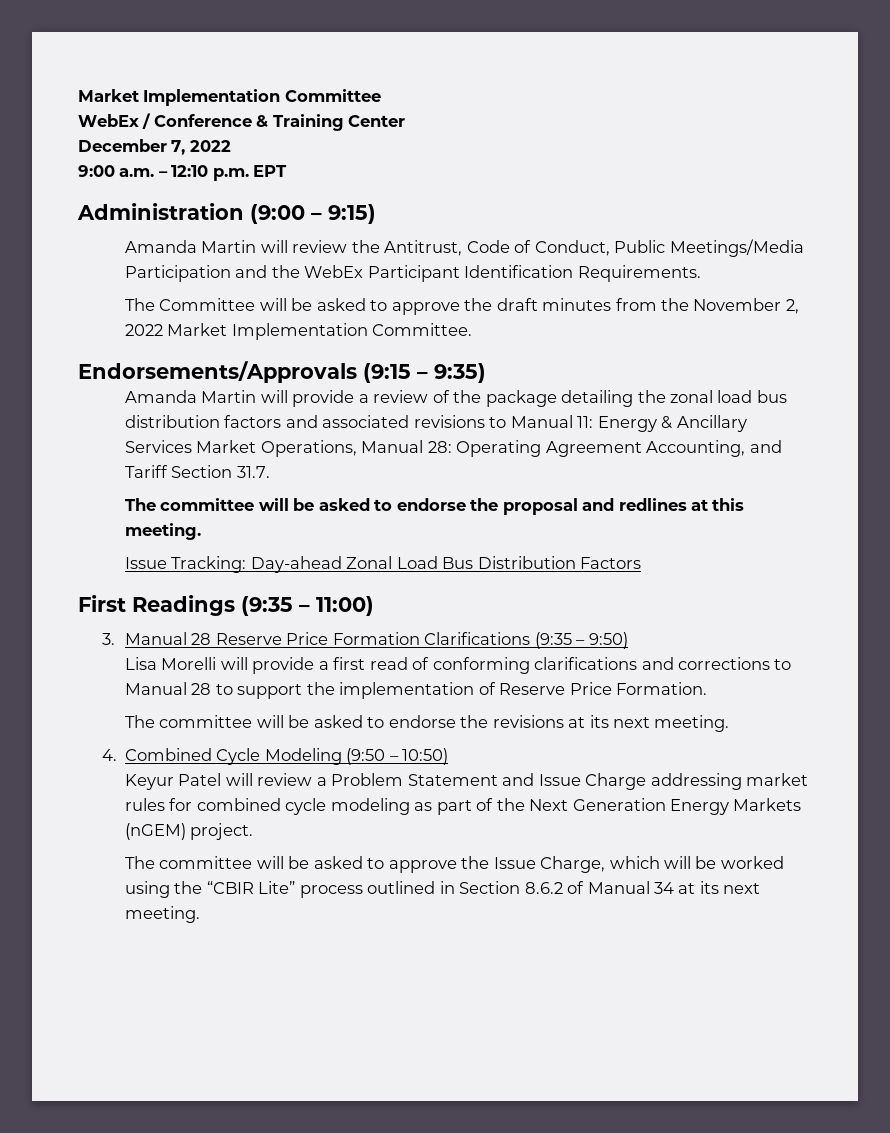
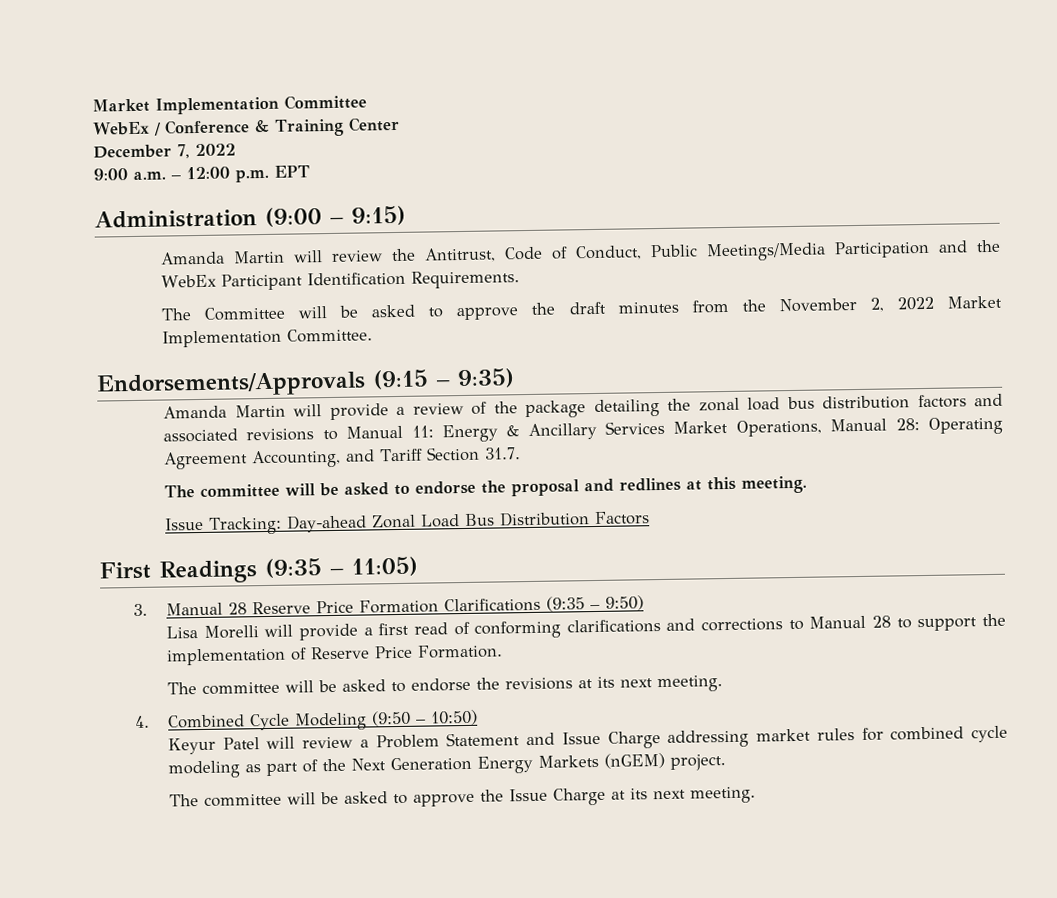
- 9:00 a.m. – 12:10 p.m. EPT
+ 9:00 a.m. – 12:00 p.m. EPT
- First Readings (9:35 – 11:00)
+ First Readings (9:35 – 11:05)
- The committee will be asked to approve the Issue Charge, which will be worked using the “CBIR Lite” process outlined in Section 8.6.2 of Manual 34 at its next meeting.
+ The committee will be asked to approve the Issue Charge at its next meeting.

